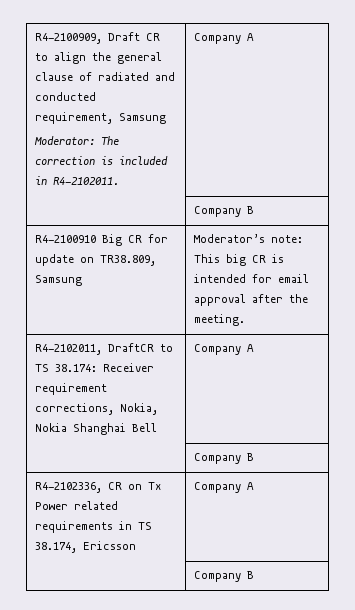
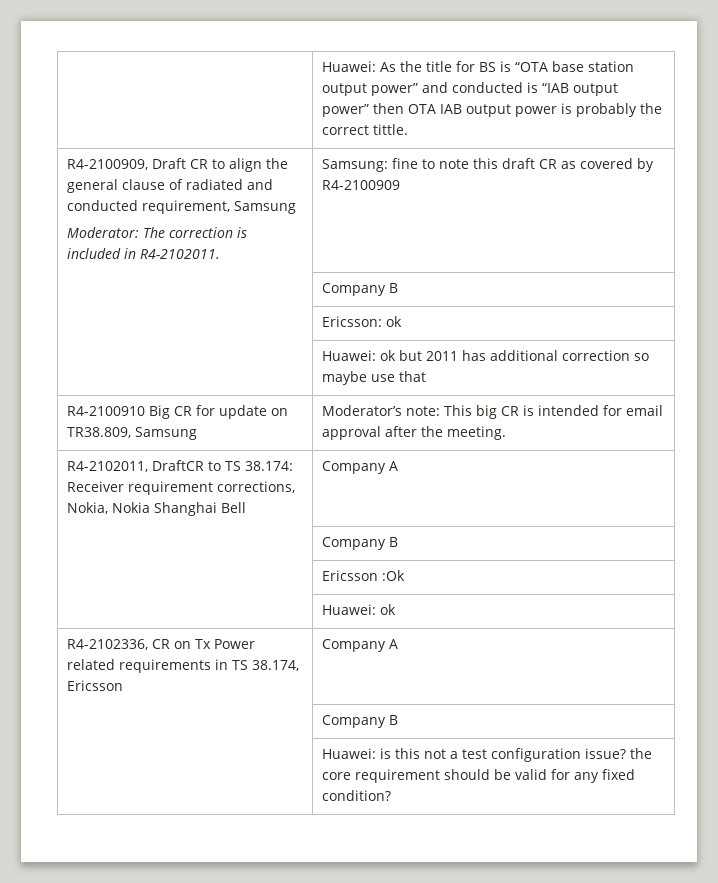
+ | Huawei: As the title for BS is “OTA base station output power” and conducted is “IAB output power” then OTA IAB output power is probably the correct tittle.
  R4-2100909, Draft CR to align the general clause of radiated and conducted requirement, Samsung
- Moderator: The correction is included in R4-2102011. | Company A
+ Moderator: The correction is included in R4-2102011. | Samsung: fine to note this draft CR as covered by R4-2100909
  | Company B
+ | Ericsson: ok
+ | Huawei: ok but 2011 has additional correction so maybe use that
+ | Ericsson :Ok
+ | Huawei: ok
+ | Huawei: is this not a test configuration issue? the core requirement should be valid for any fixed condition?

